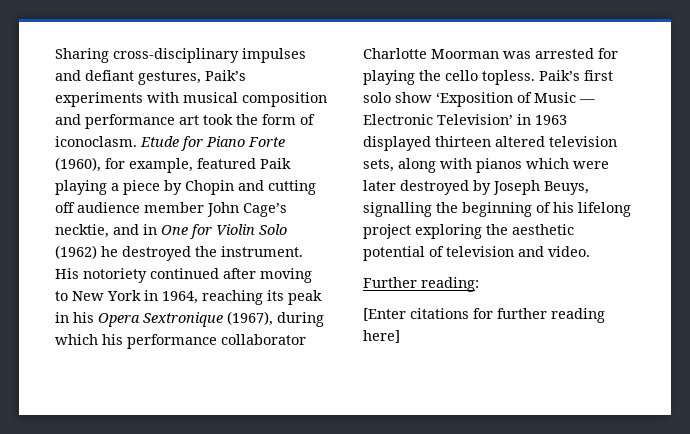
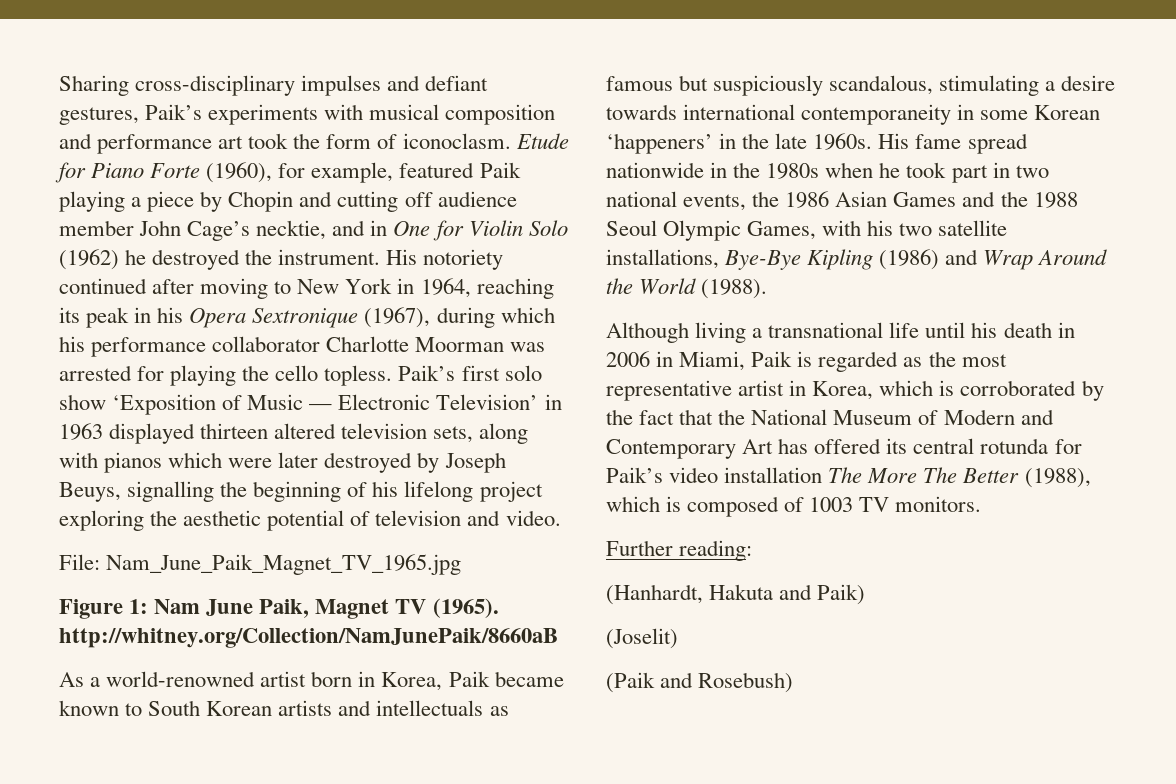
+ File: Nam_June_Paik_Magnet_TV_1965.jpg
+ Figure 1: Nam June Paik, Magnet TV (1965). http://whitney.org/Collection/NamJunePaik/8660aB
+ As a world-renowned artist born in Korea, Paik became known to South Korean artists and intellectuals as famous but suspiciously scandalous, stimulating a desire towards international contemporaneity in some Korean ‘happeners’ in the late 1960s. His fame spread nationwide in the 1980s when he took part in two national events, the 1986 Asian Games and the 1988 Seoul Olympic Games, with his two satellite installations, Bye-Bye Kipling (1986) and Wrap Around the World (1988).
+ Although living a transnational life until his death in 2006 in Miami, Paik is regarded as the most representative artist in Korea, which is corroborated by the fact that the National Museum of Modern and Contemporary Art has offered its central rotunda for Paik’s video installation The More The Better (1988), which is composed of 1003 TV monitors.
  Further reading:
- [Enter citations for further reading here]
+ (Hanhardt, Hakuta and Paik)
+ (Joselit)
+ (Paik and Rosebush)

